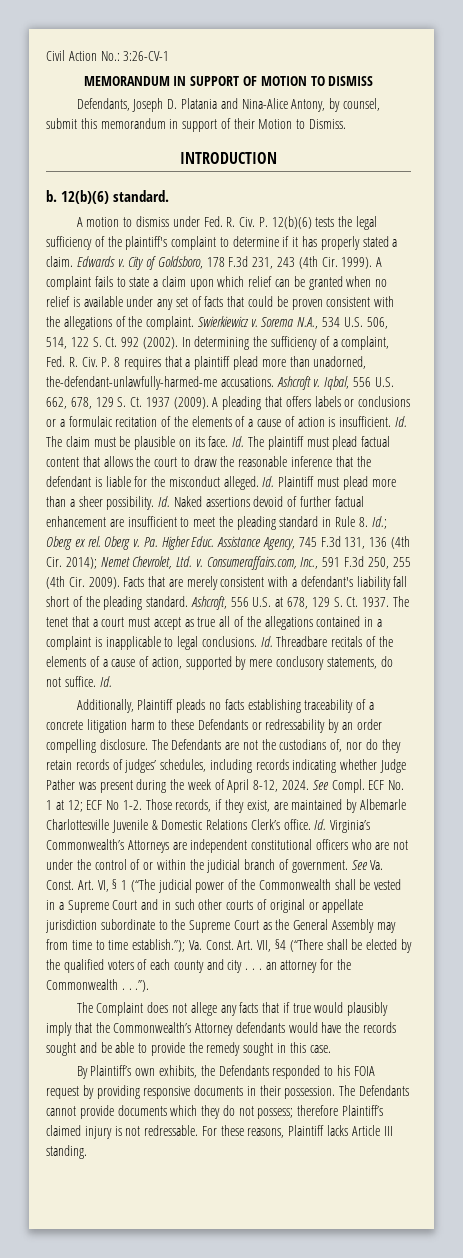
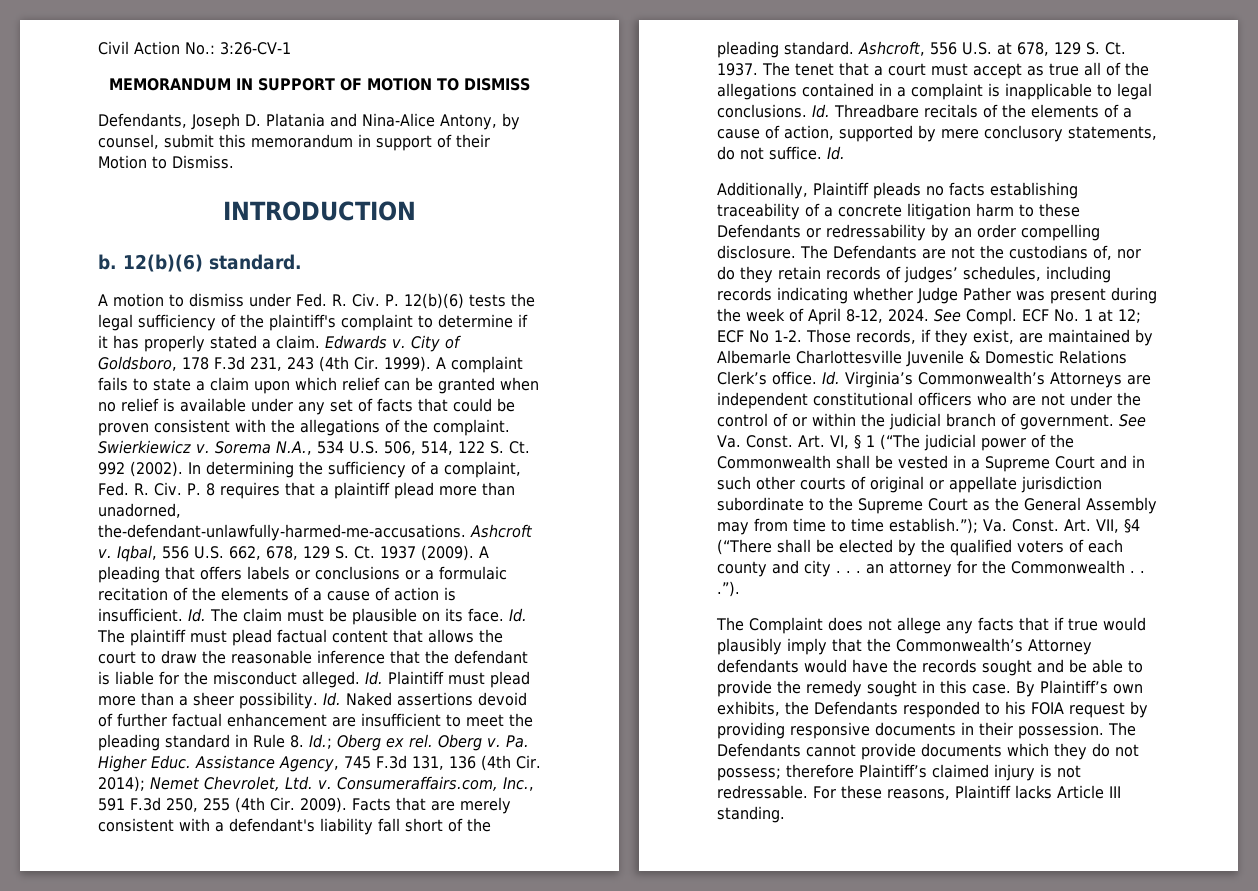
- In determining the sufficiency of a complaint, Fed. R. Civ. P. 8 requires that a plaintiff plead more than unadorned, the-defendant-unlawfully-harmed-me accusations.
+ In determining the sufficiency of a complaint, Fed. R. Civ. P. 8 requires that a plaintiff plead more than unadorned, the-defendant-unlawfully-harmed-me-accusations.
- The Complaint does not allege any facts that if true would plausibly imply that the Commonwealth’s Attorney defendants would have the records sought and be able to provide the remedy sought in this case.
- By Plaintiff’s own exhibits, the Defendants responded to his FOIA request by providing responsive documents in their possession.
+ The Complaint does not allege any facts that if true would plausibly imply that the Commonwealth’s Attorney defendants would have the records sought and be able to provide the remedy sought in this case. By Plaintiff’s own exhibits, the Defendants responded to his FOIA request by providing responsive documents in their possession.

